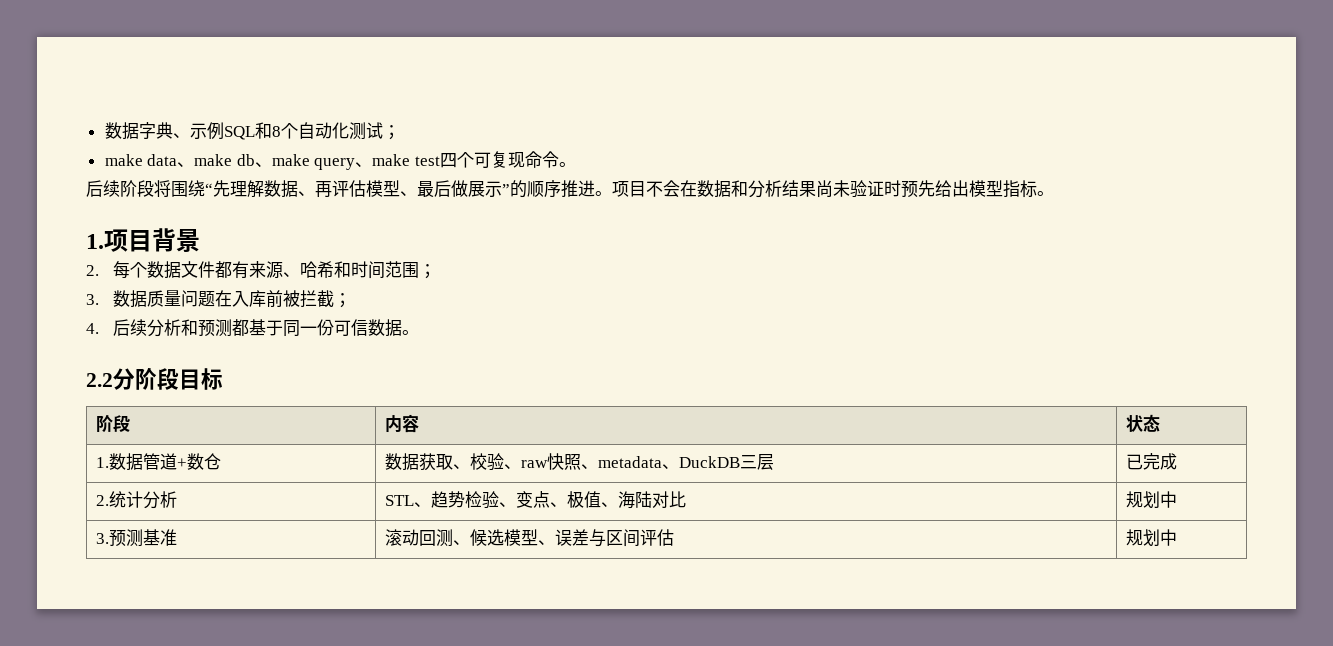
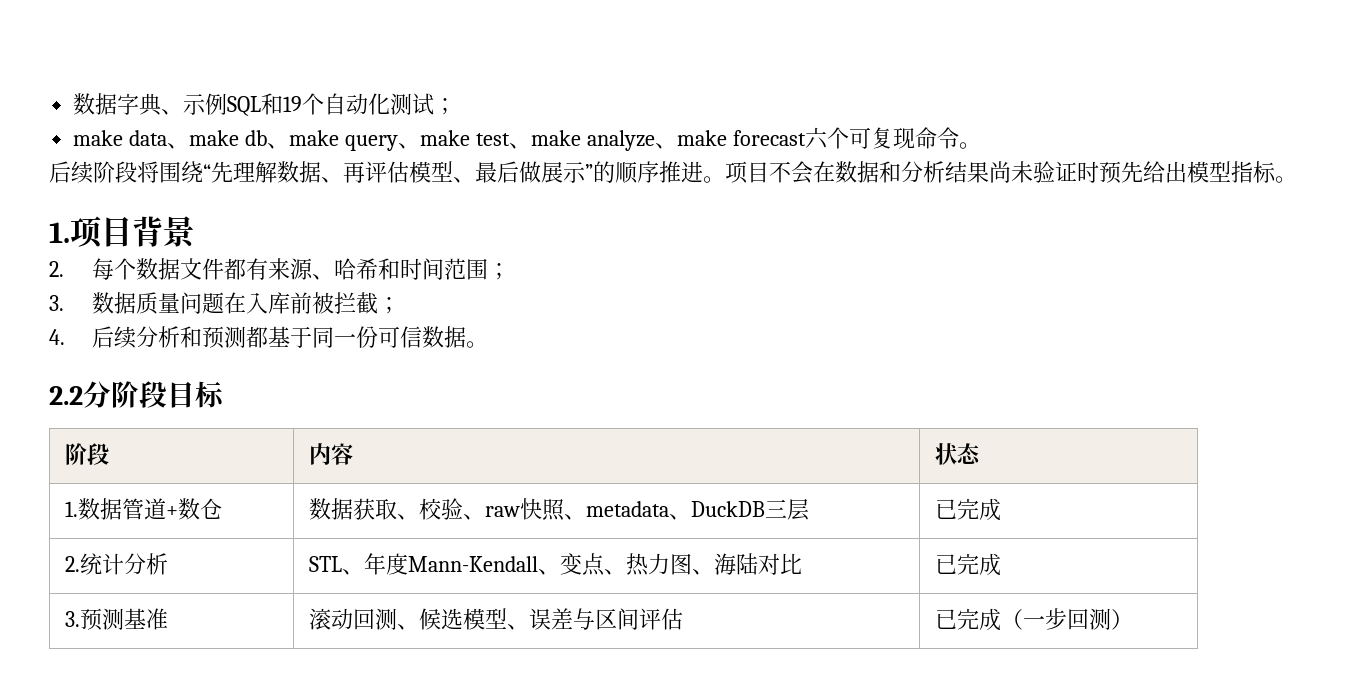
- 数据字典、示例SQL和8个自动化测试；
+ 数据字典、示例SQL和19个自动化测试；
- make data、make db、make query、make test四个可复现命令。
+ make data、make db、make query、make test、make analyze、make forecast六个可复现命令。
- 2.统计分析 | STL、趋势检验、变点、极值、海陆对比 | 规划中
+ 2.统计分析 | STL、年度Mann-Kendall、变点、热力图、海陆对比 | 已完成
- 3.预测基准 | 滚动回测、候选模型、误差与区间评估 | 规划中
+ 3.预测基准 | 滚动回测、候选模型、误差与区间评估 | 已完成（一步回测）

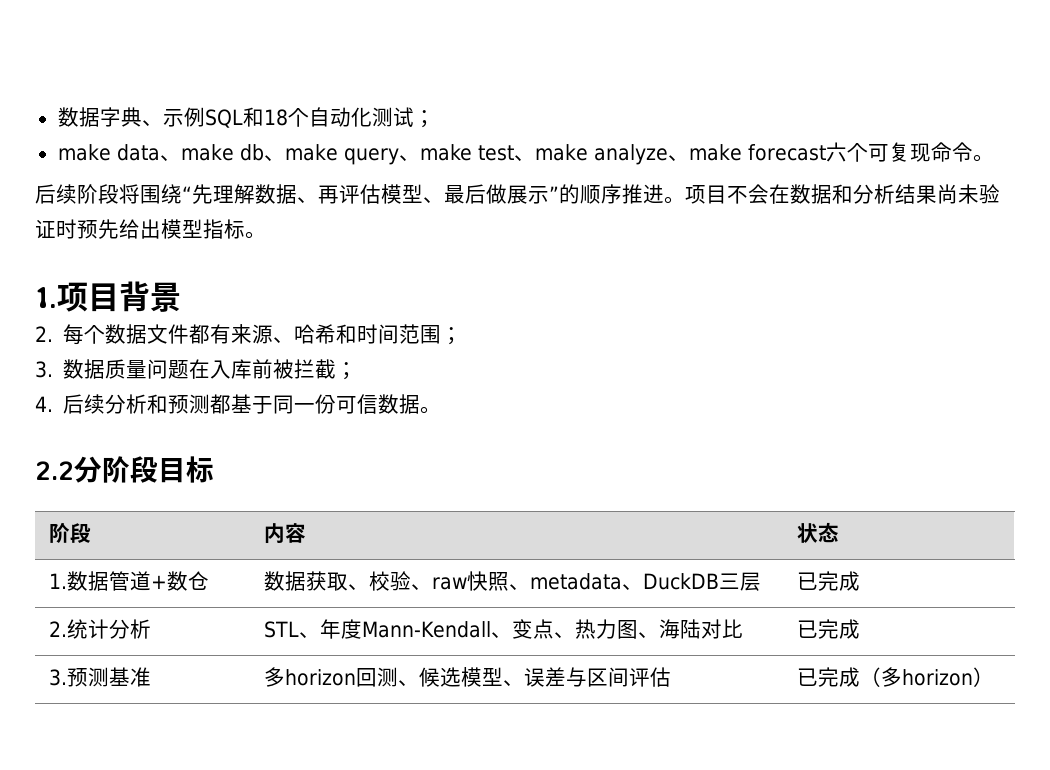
- 数据字典、示例SQL和19个自动化测试；
+ 数据字典、示例SQL和18个自动化测试；
- 3.预测基准 | 滚动回测、候选模型、误差与区间评估 | 已完成（一步回测）
+ 3.预测基准 | 多horizon回测、候选模型、误差与区间评估 | 已完成（多horizon）

